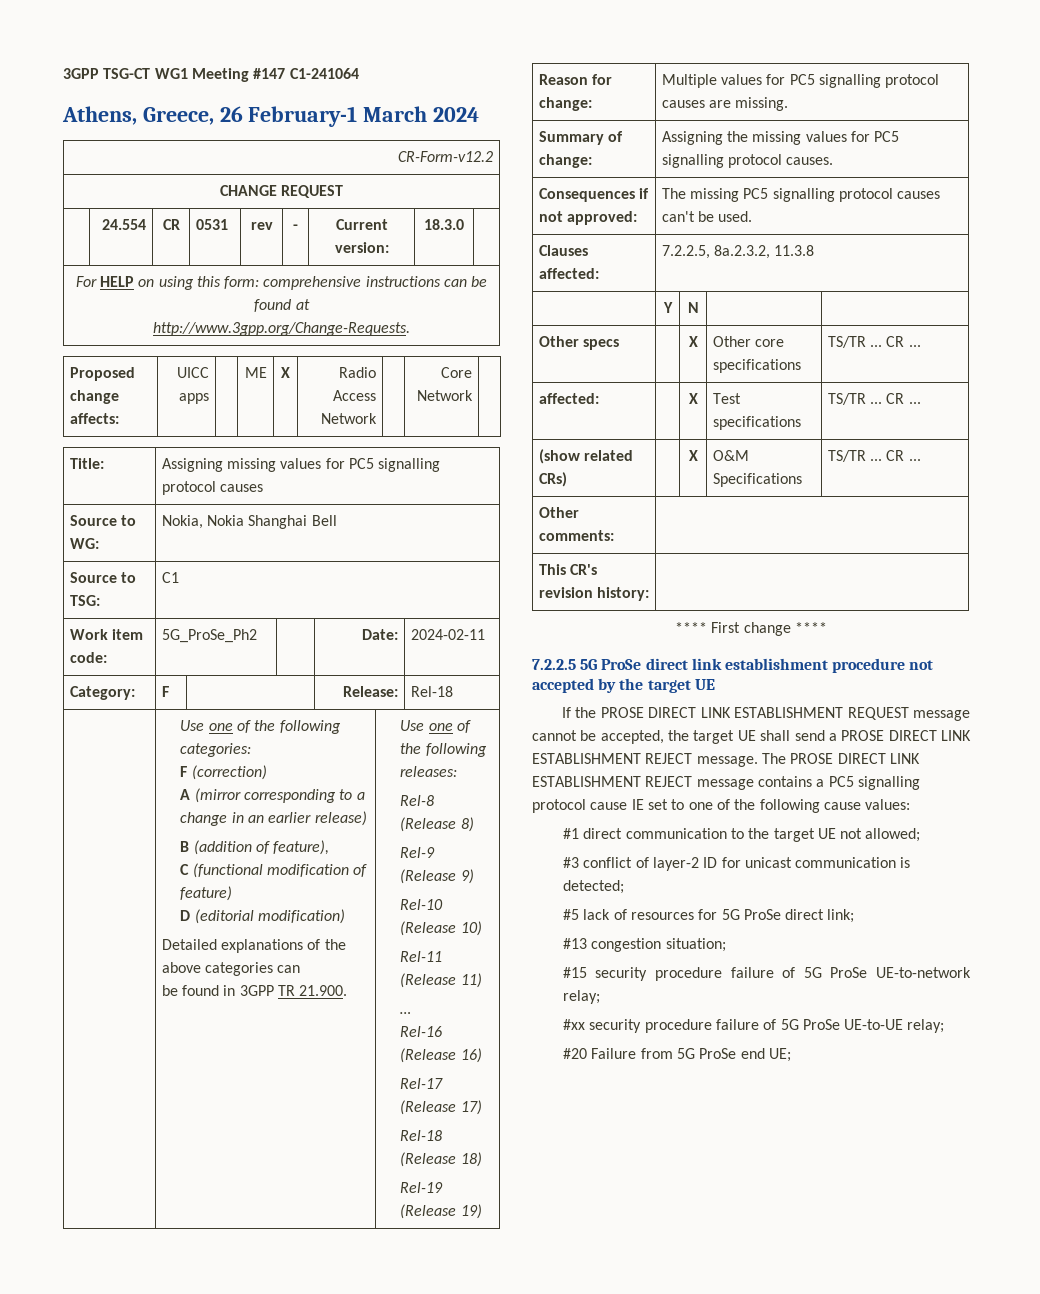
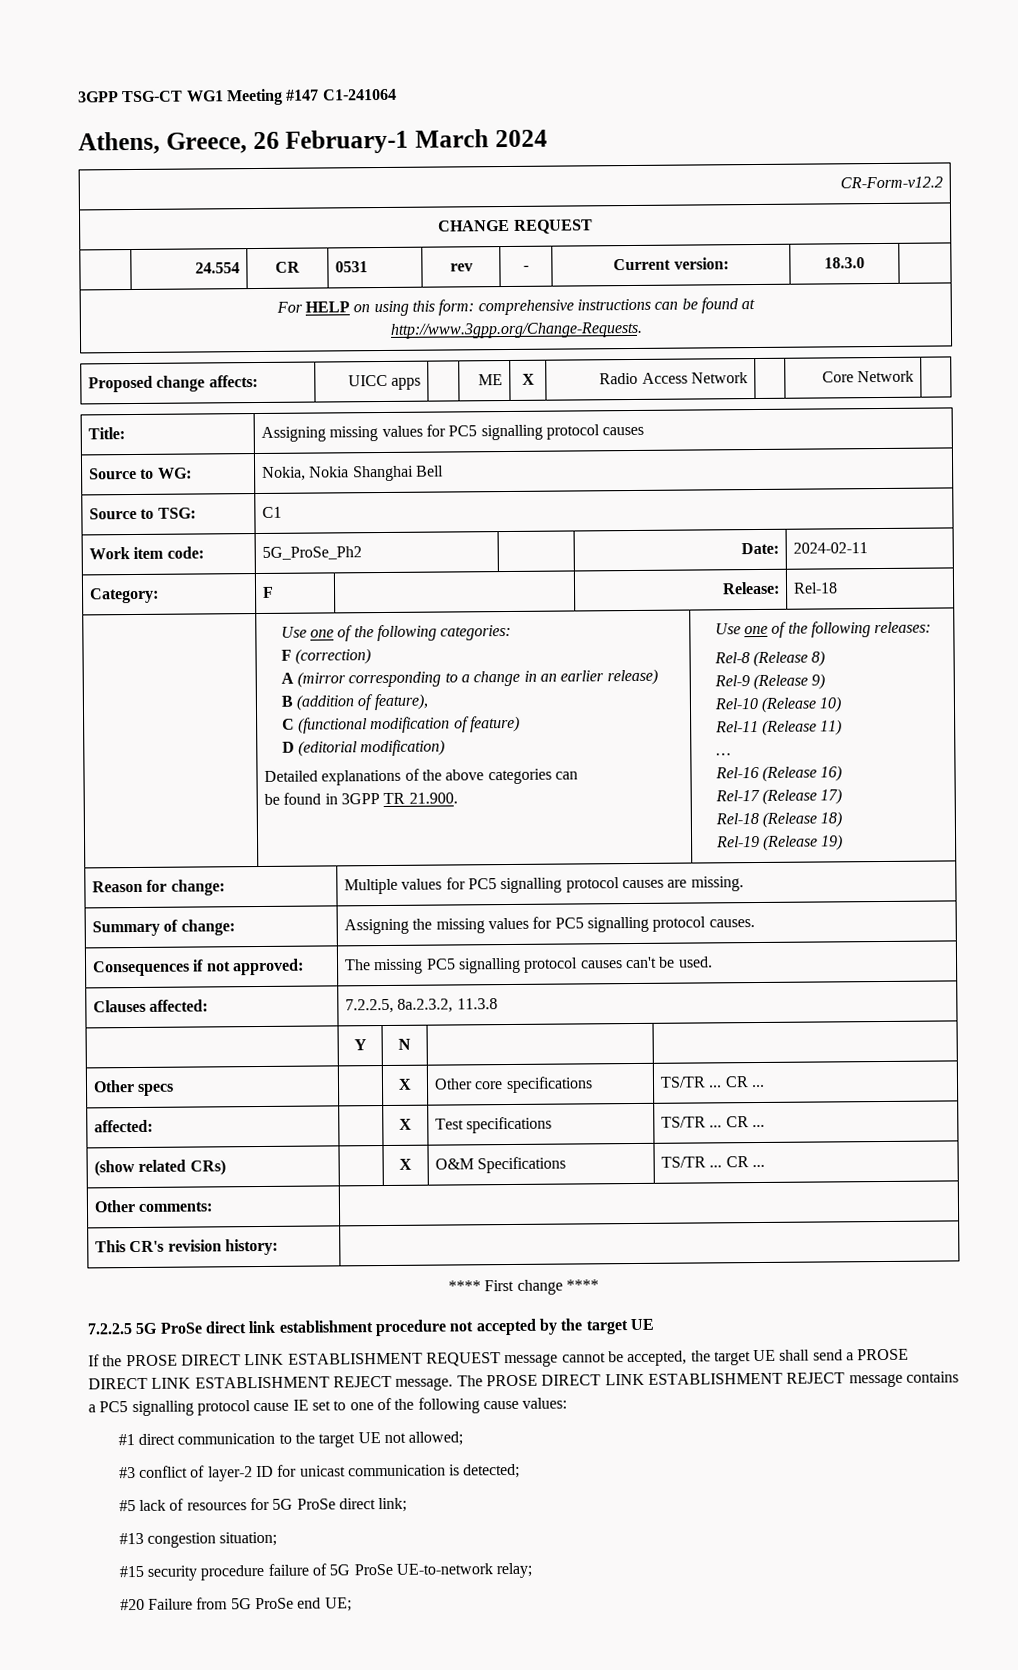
- #xx security procedure failure of 5G ProSe UE-to-UE relay;

